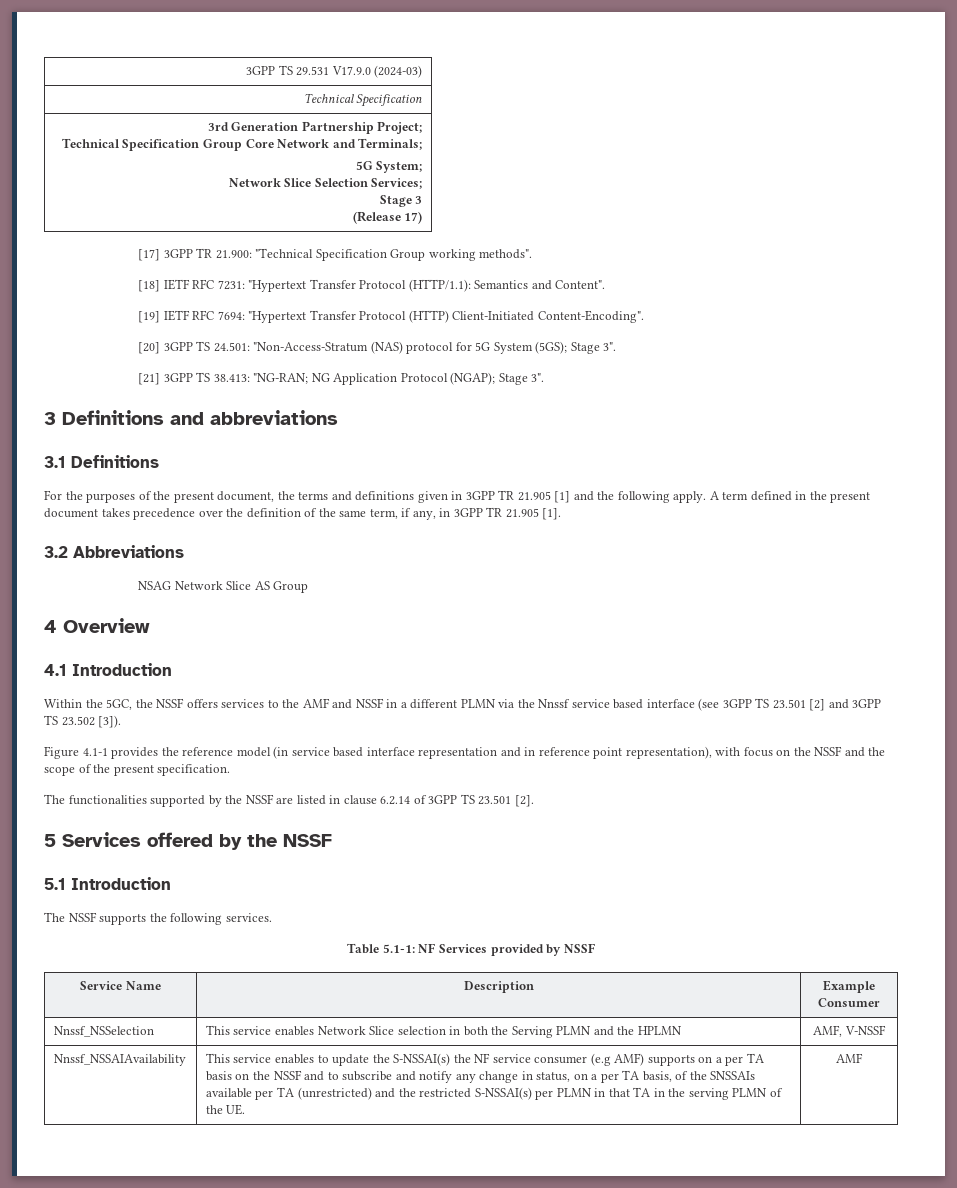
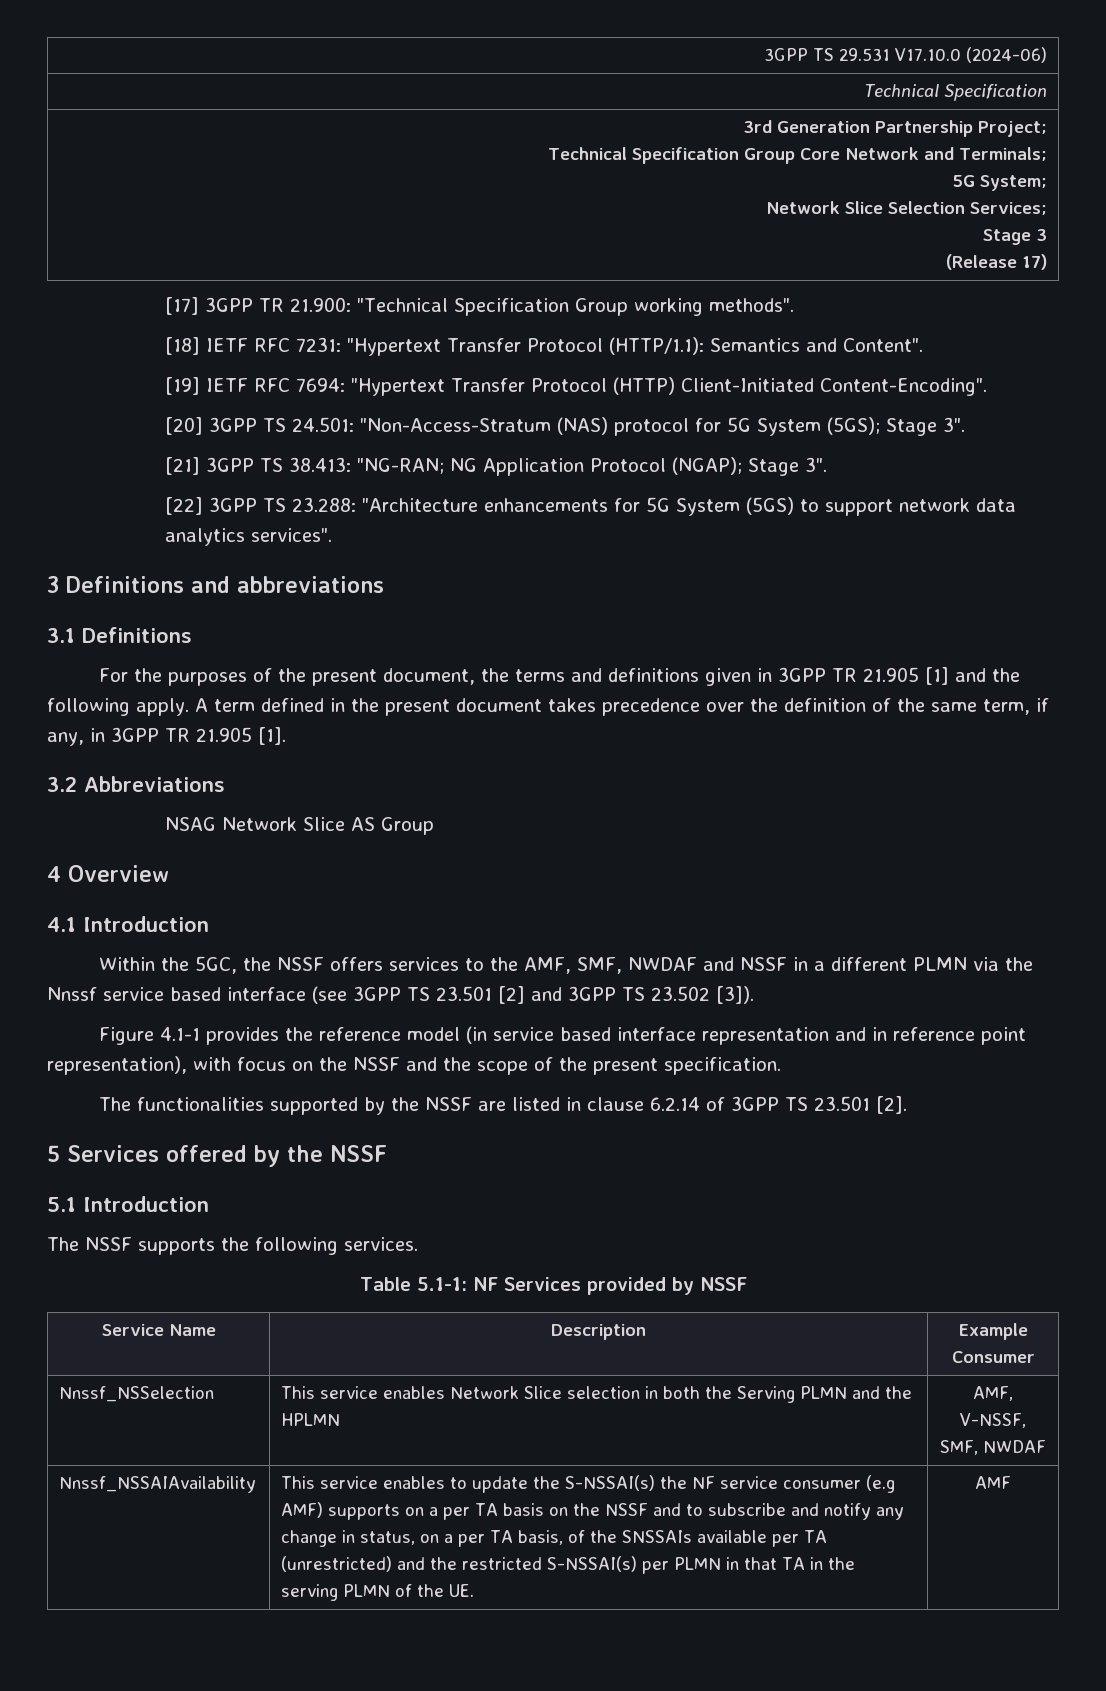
- 3GPP TS 29.531 V17.9.0 (2024-03)
+ 3GPP TS 29.531 V17.10.0 (2024-06)
+ [22] 3GPP TS 23.288: "Architecture enhancements for 5G System (5GS) to support network data analytics services".
- Within the 5GC, the NSSF offers services to the AMF and NSSF in a different PLMN via the Nnssf service based interface (see 3GPP TS 23.501 [2] and 3GPP TS 23.502 [3]).
+ Within the 5GC, the NSSF offers services to the AMF, SMF, NWDAF and NSSF in a different PLMN via the Nnssf service based interface (see 3GPP TS 23.501 [2] and 3GPP TS 23.502 [3]).
- Nnssf_NSSelection | This service enables Network Slice selection in both the Serving PLMN and the HPLMN | AMF, V-NSSF
+ Nnssf_NSSelection | This service enables Network Slice selection in both the Serving PLMN and the HPLMN | AMF, V-NSSF, SMF, NWDAF

